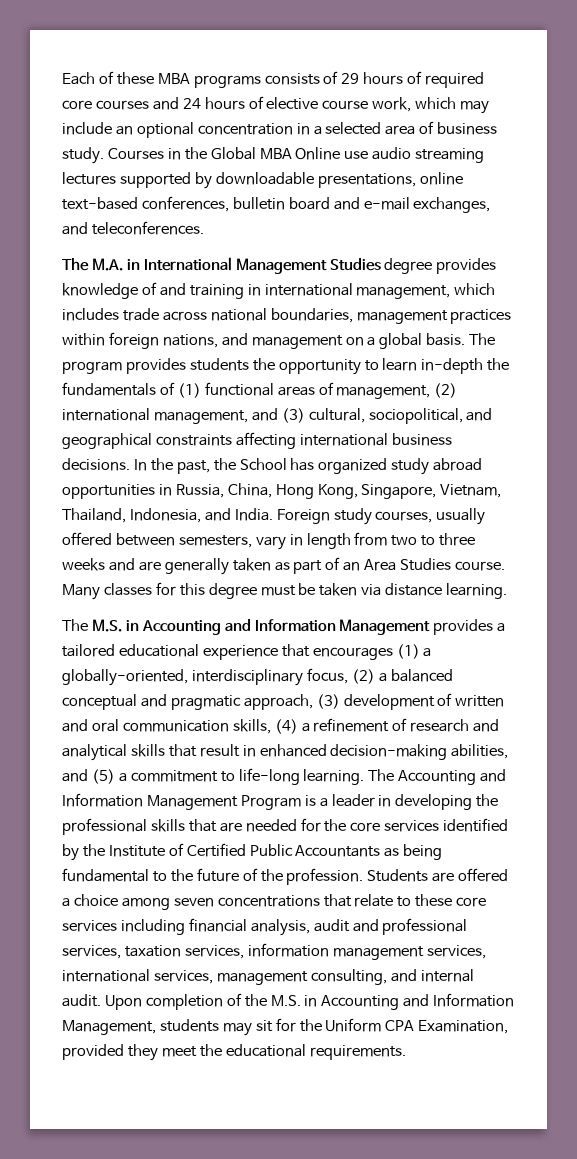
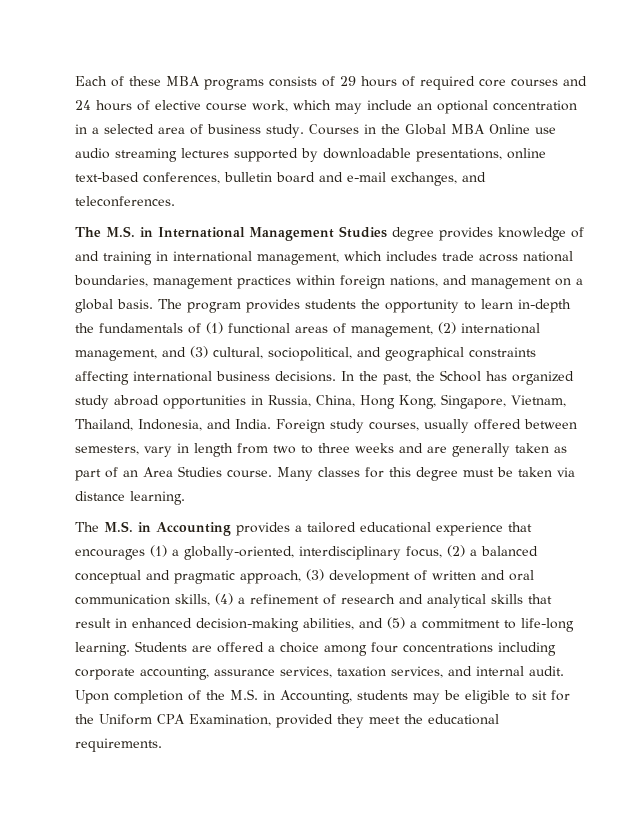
- The M.A. in International Management Studies degree provides knowledge of and training in international management, which includes trade across national boundaries, management practices within foreign nations, and management on a global basis.
+ The M.S. in International Management Studies degree provides knowledge of and training in international management, which includes trade across national boundaries, management practices within foreign nations, and management on a global basis.
- The M.S. in Accounting and Information Management provides a tailored educational experience that encourages (1) a globally-oriented, interdisciplinary focus, (2) a balanced conceptual and pragmatic approach, (3) development of written and oral communication skills, (4) a refinement of research and analytical skills that result in enhanced decision-making abilities, and (5) a commitment to life-long learning.
+ The M.S. in Accounting provides a tailored educational experience that encourages (1) a globally-oriented, interdisciplinary focus, (2) a balanced conceptual and pragmatic approach, (3) development of written and oral communication skills, (4) a refinement of research and analytical skills that result in enhanced decision-making abilities, and (5) a commitment to life-long learning.
- The Accounting and Information Management Program is a leader in developing the professional skills that are needed for the core services identified by the Institute of Certified Public Accountants as being fundamental to the future of the profession.
- Students are offered a choice among seven concentrations that relate to these core services including financial analysis, audit and professional services, taxation services, information management services, international services, management consulting, and internal audit.
+ Students are offered a choice among four concentrations including corporate accounting, assurance services, taxation services, and internal audit.
- Upon completion of the M.S. in Accounting and Information Management, students may sit for the Uniform CPA Examination, provided they meet the educational requirements.
+ Upon completion of the M.S. in Accounting, students may be eligible to sit for the Uniform CPA Examination, provided they meet the educational requirements.

